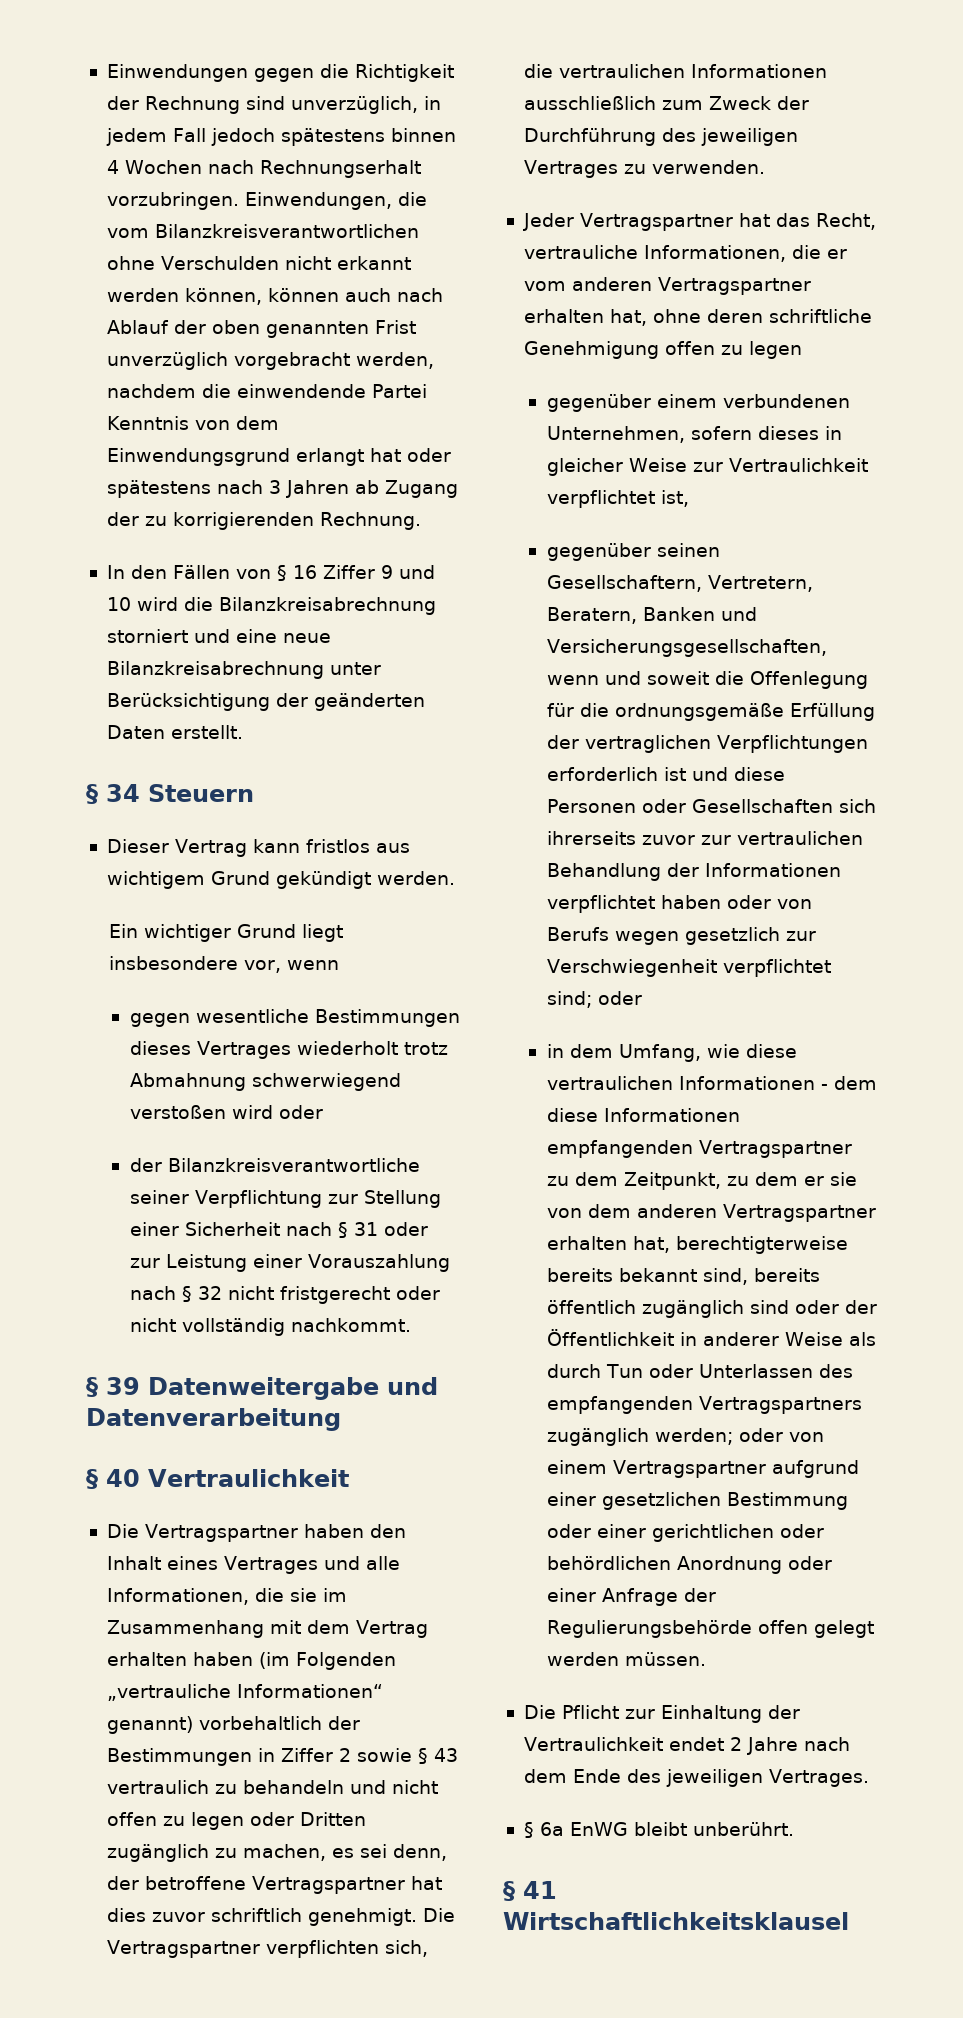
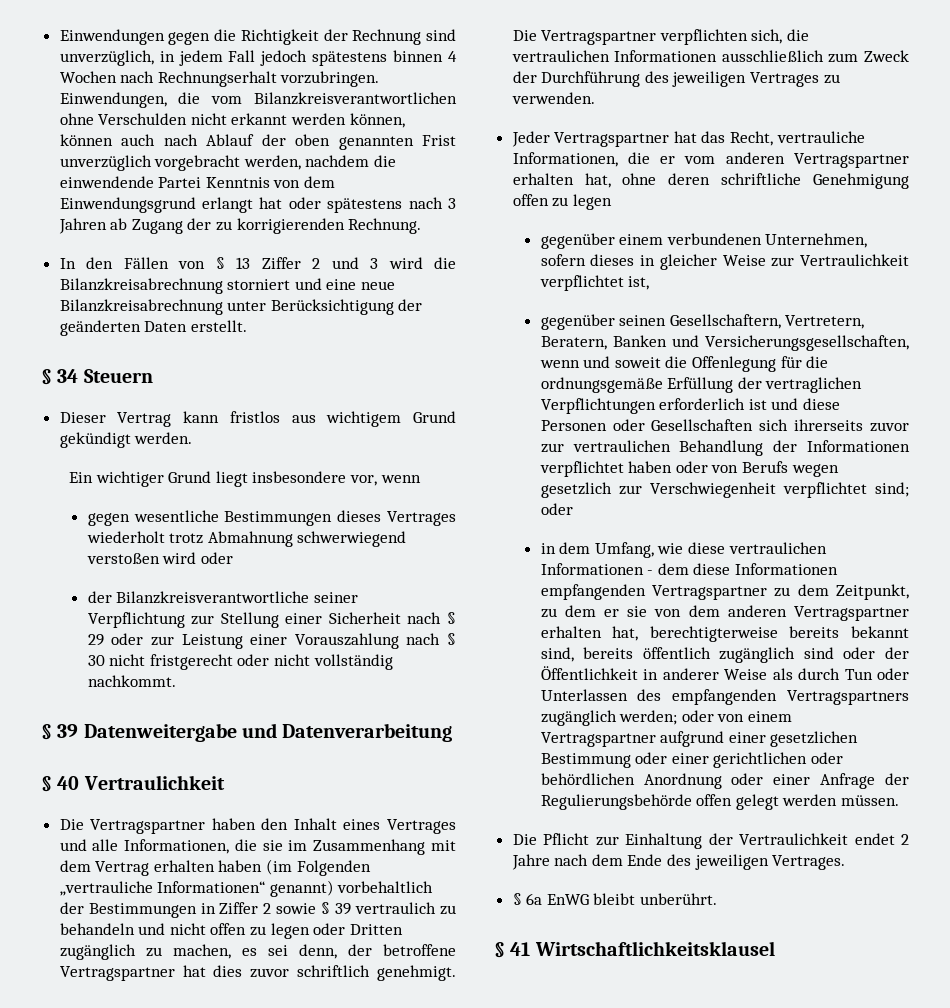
- In den Fällen von § 16 Ziffer 9 und 10 wird die Bilanzkreisabrechnung storniert und eine neue Bilanzkreisabrechnung unter Berücksichtigung der geänderten Daten erstellt.
+ In den Fällen von § 13 Ziffer 2 und 3 wird die Bilanzkreisabrechnung storniert und eine neue Bilanzkreisabrechnung unter Berücksichtigung der geänderten Daten erstellt.
- der Bilanzkreisverantwortliche seiner Verpflichtung zur Stellung einer Sicherheit nach § 31 oder zur Leistung einer Vorauszahlung nach § 32 nicht fristgerecht oder nicht vollständig nachkommt.
+ der Bilanzkreisverantwortliche seiner Verpflichtung zur Stellung einer Sicherheit nach § 29 oder zur Leistung einer Vorauszahlung nach § 30 nicht fristgerecht oder nicht vollständig nachkommt.
- Die Vertragspartner haben den Inhalt eines Vertrages und alle Informationen, die sie im Zusammenhang mit dem Vertrag erhalten haben (im Folgenden „vertrauliche Informationen“ genannt) vorbehaltlich der Bestimmungen in Ziffer 2 sowie § 43 vertraulich zu behandeln und nicht offen zu legen oder Dritten zugänglich zu machen, es sei denn, der betroffene Vertragspartner hat dies zuvor schriftlich genehmigt.
+ Die Vertragspartner haben den Inhalt eines Vertrages und alle Informationen, die sie im Zusammenhang mit dem Vertrag erhalten haben (im Folgenden „vertrauliche Informationen“ genannt) vorbehaltlich der Bestimmungen in Ziffer 2 sowie § 39 vertraulich zu behandeln und nicht offen zu legen oder Dritten zugänglich zu machen, es sei denn, der betroffene Vertragspartner hat dies zuvor schriftlich genehmigt.

